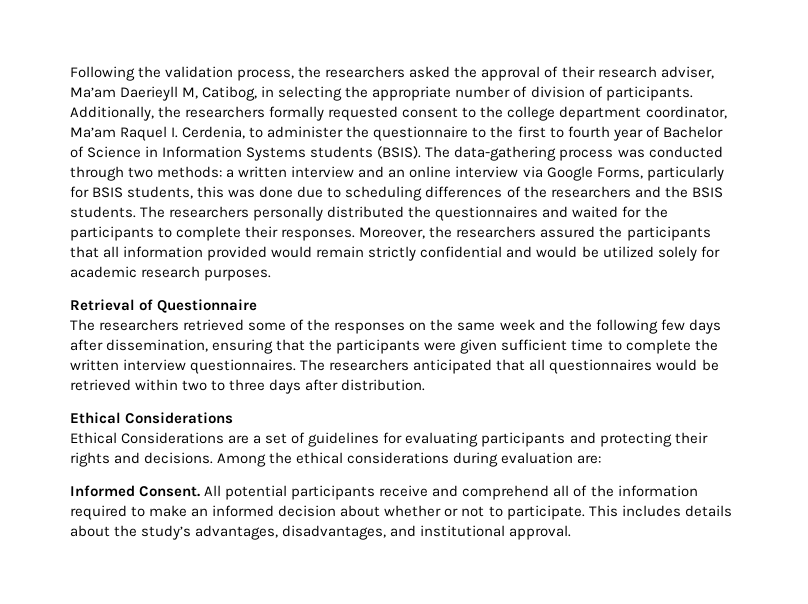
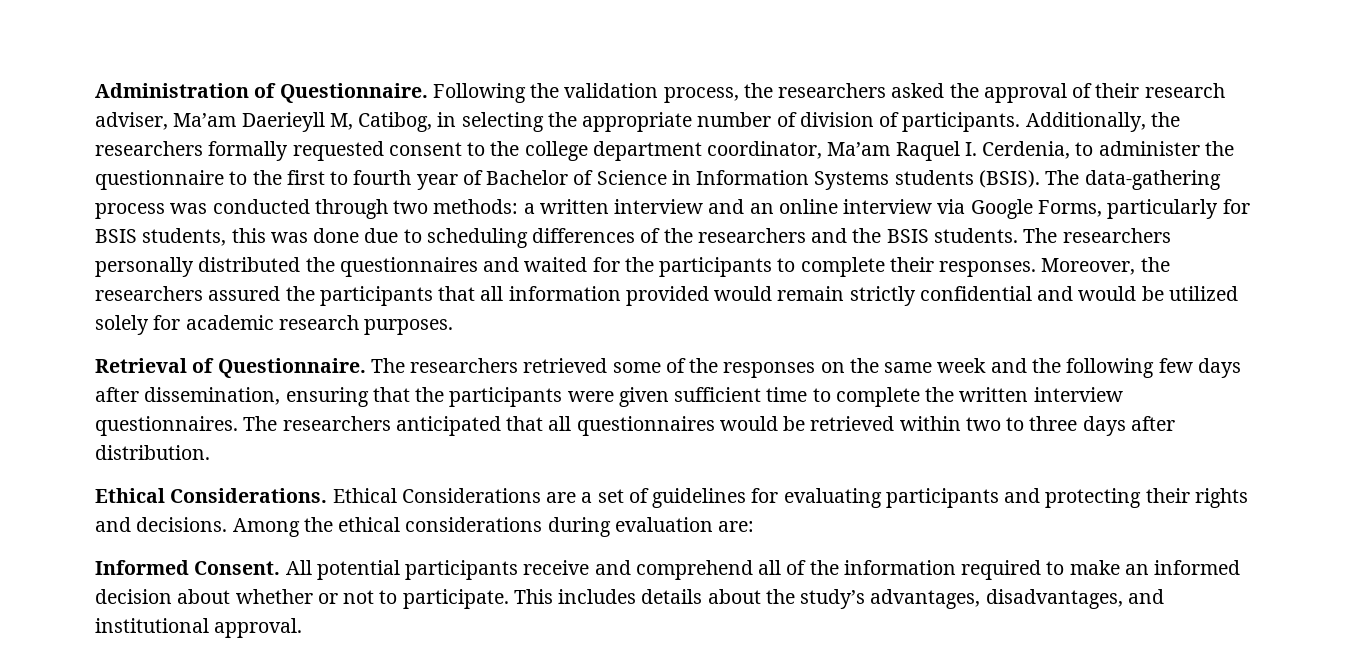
+ Administration of Questionnaire.
- Retrieval of Questionnaire
- The researchers retrieved some of the responses on the same week and the following few days after dissemination, ensuring that the participants were given sufficient time to complete the written interview questionnaires.
+ Retrieval of Questionnaire. The researchers retrieved some of the responses on the same week and the following few days after dissemination, ensuring that the participants were given sufficient time to complete the written interview questionnaires.
  The researchers anticipated that all questionnaires would be retrieved within two to three days after distribution.
- Ethical Considerations
- Ethical Considerations are a set of guidelines for evaluating participants and protecting their rights and decisions.
+ Ethical Considerations. Ethical Considerations are a set of guidelines for evaluating participants and protecting their rights and decisions.

